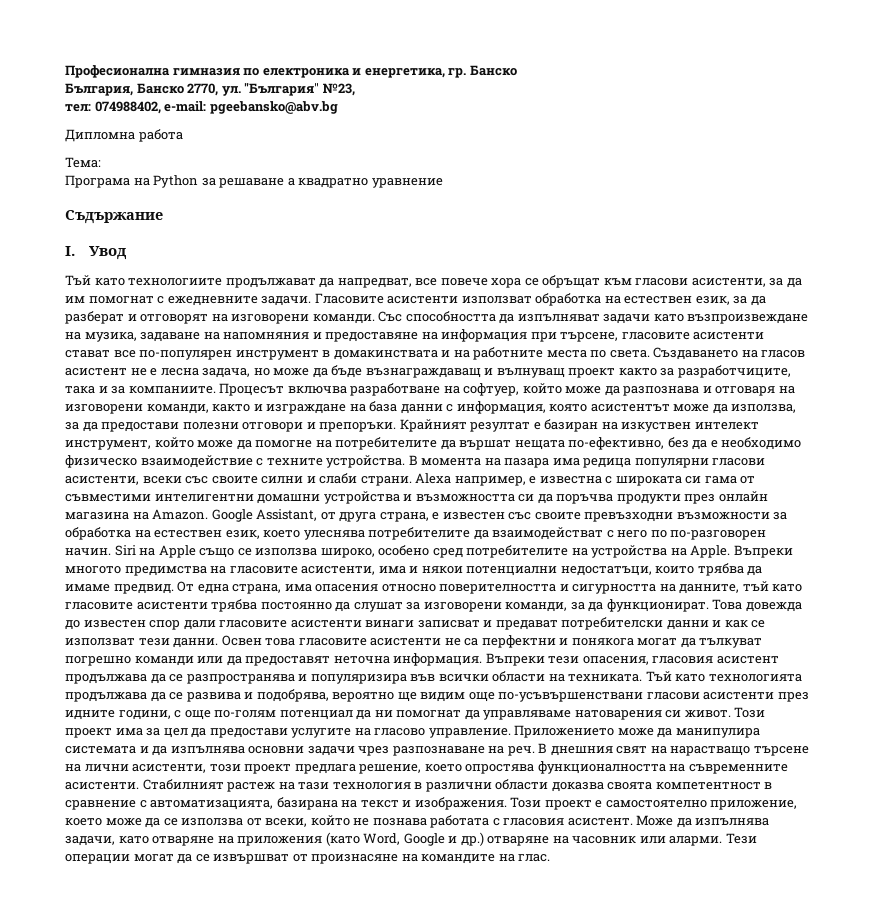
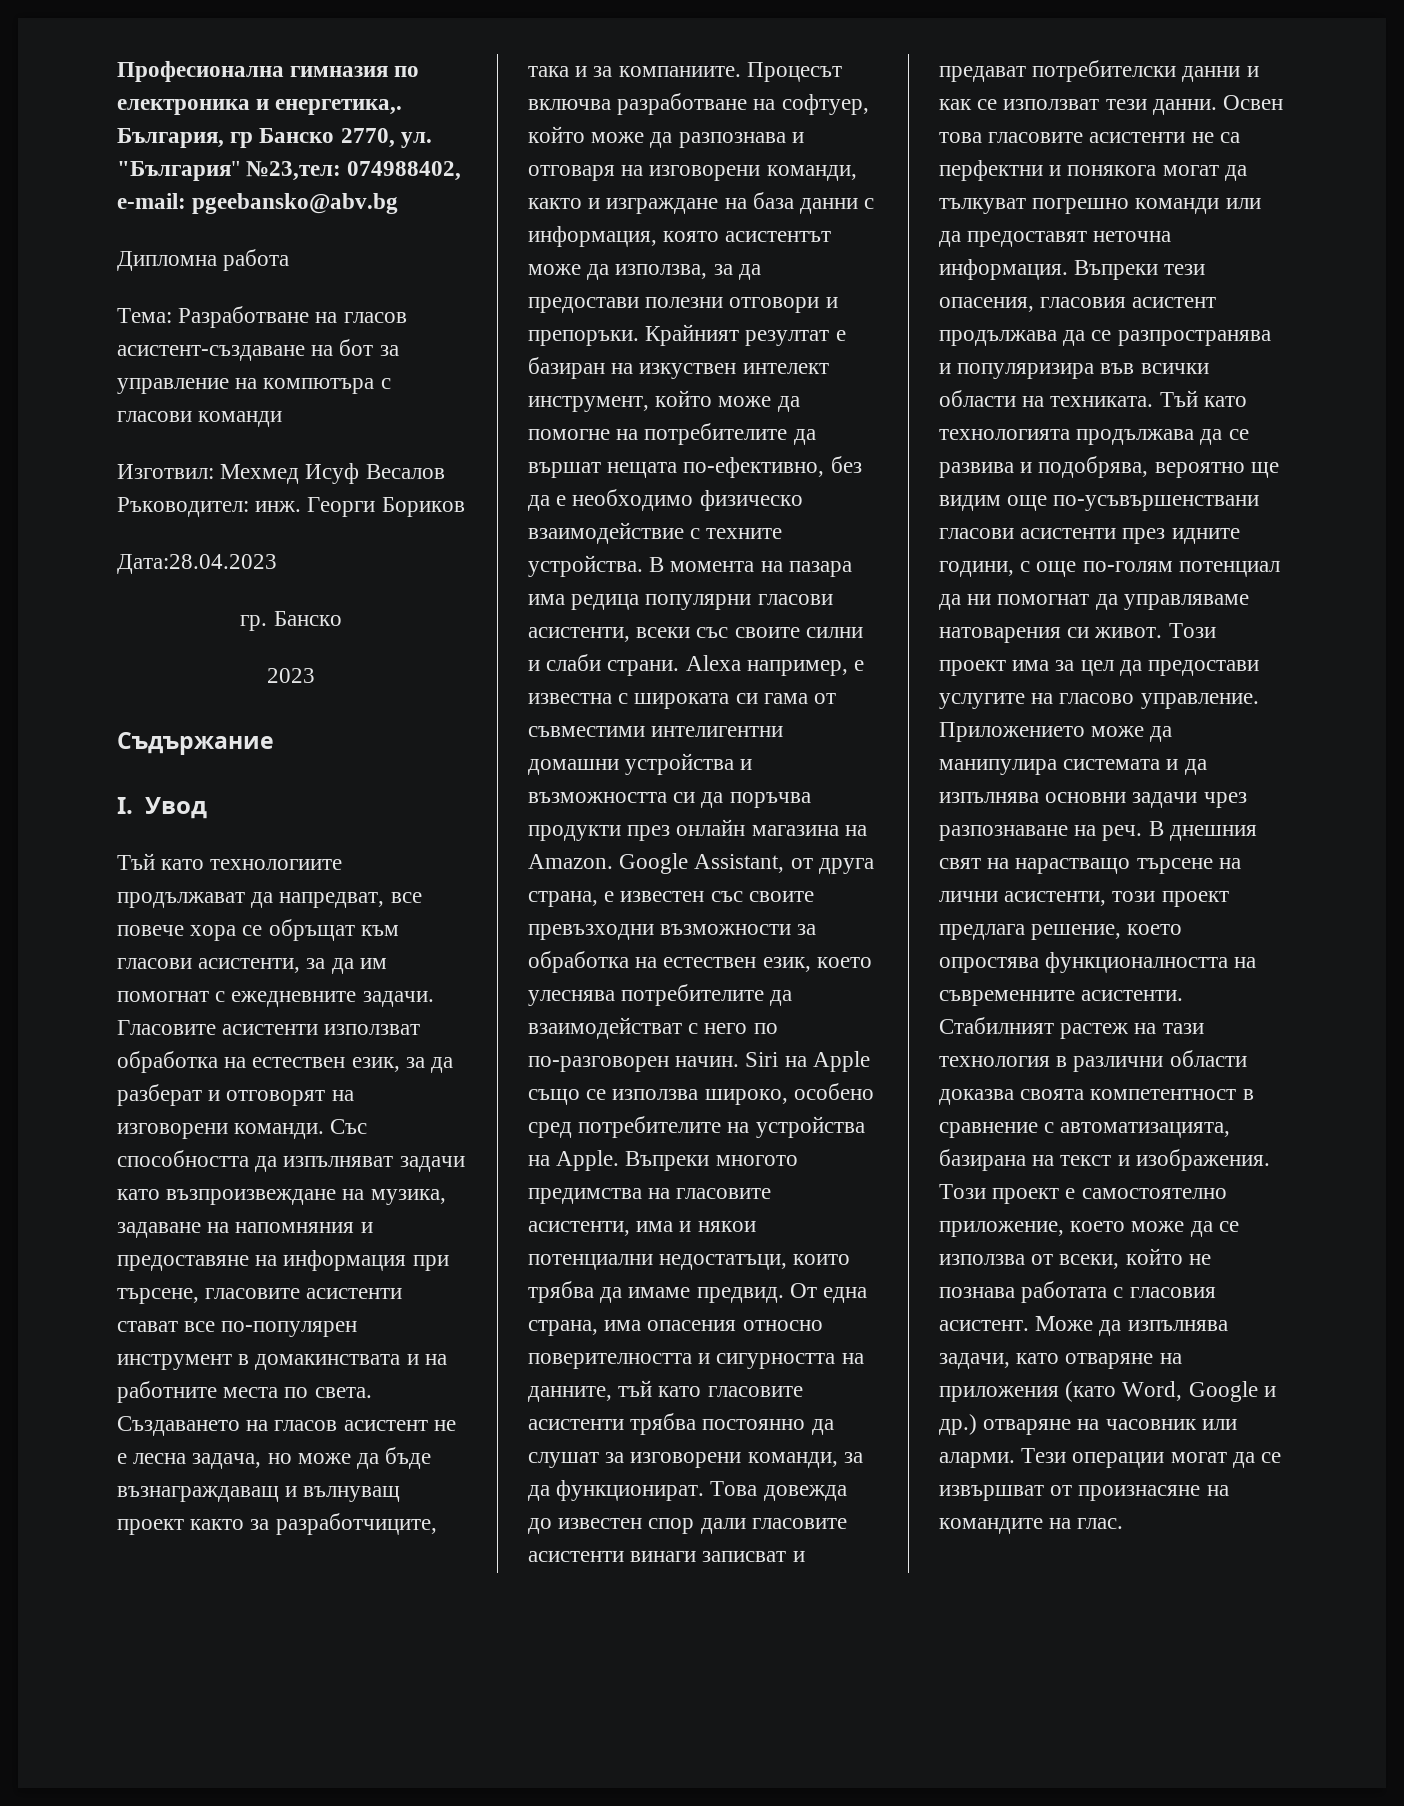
- Професионална гимназия по електроника и енергетика, гр. Банско
- България, Банско 2770, ул. "България" №23,
- тел: 074988402, е-mail: pgeebansko@abv.bg
+ Професионална гимназия по електроника и енергетика,. България, гр Банско 2770, ул. "България" №23,тел: 074988402, е-mail: pgeebansko@abv.bg
- Тема:
- Програма на Python за решаване а квадратно уравнение
+ Тема: Разработване на гласов асистент-създаване на бот за управление на компютъра с гласови команди
+ Изготвил: Мехмед Исуф Весалов Ръководител: инж. Георги Бориков
+ Дата:28.04.2023
+ гр. Банско
+ 2023

